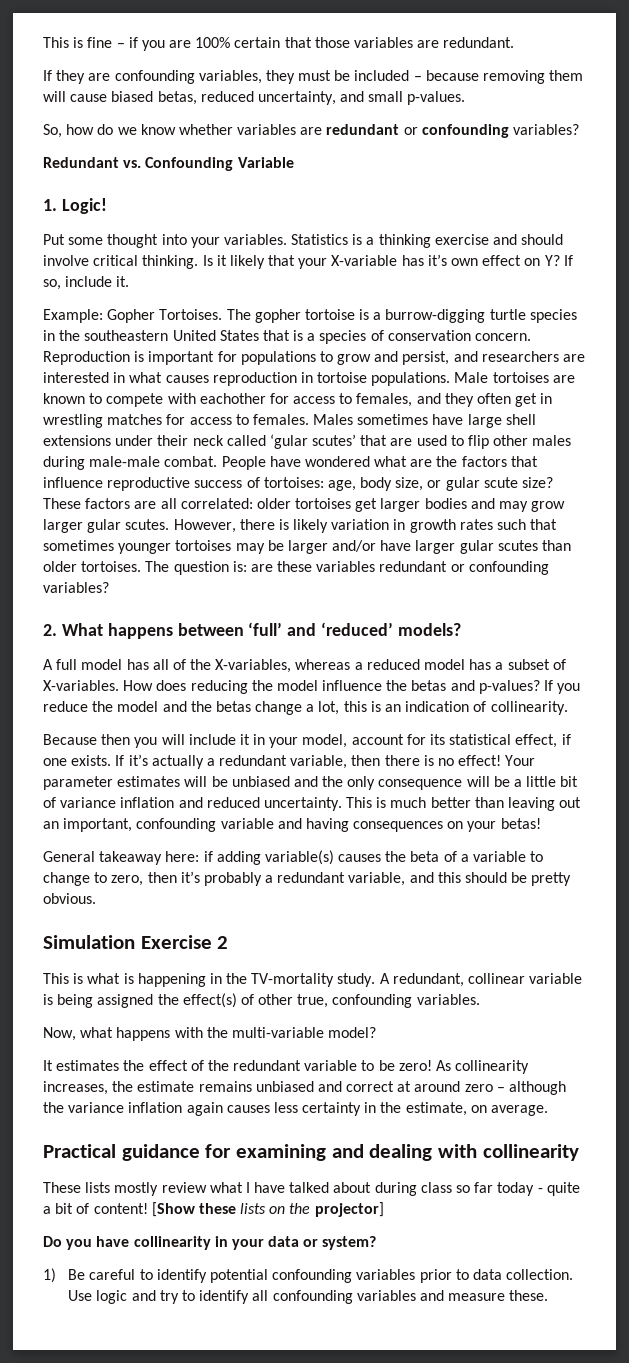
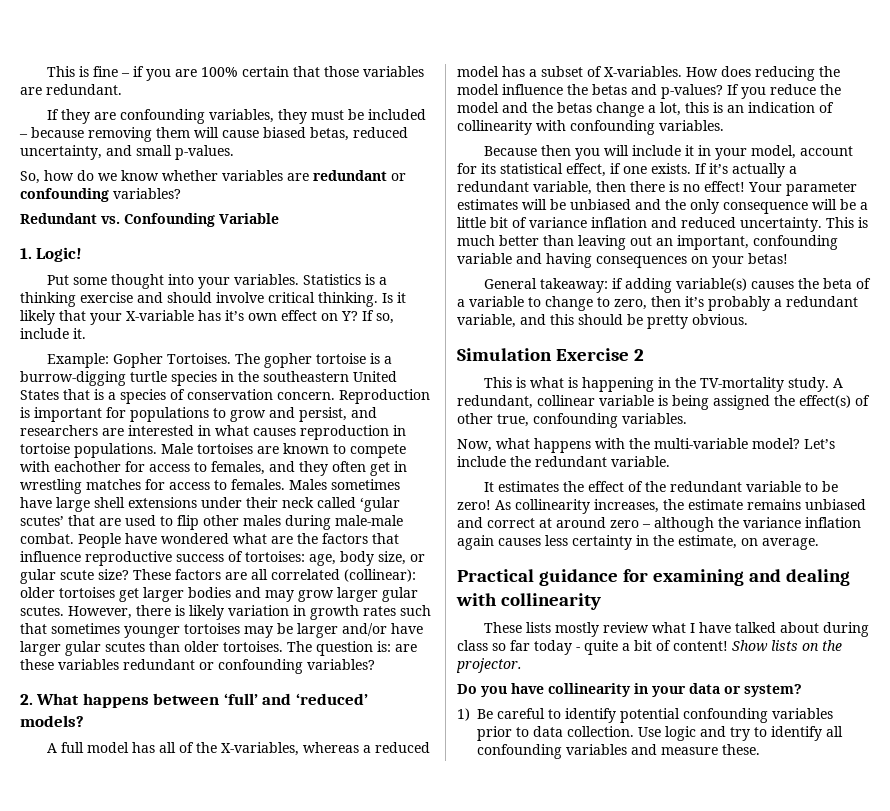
- These factors are all correlated: older tortoises get larger bodies and may grow larger gular scutes.
+ These factors are all correlated (collinear): older tortoises get larger bodies and may grow larger gular scutes.
- If you reduce the model and the betas change a lot, this is an indication of collinearity.
+ If you reduce the model and the betas change a lot, this is an indication of collinearity with confounding variables.
- General takeaway here: if adding variable(s) causes the beta of a variable to change to zero, then it’s probably a redundant variable, and this should be pretty obvious.
+ General takeaway: if adding variable(s) causes the beta of a variable to change to zero, then it’s probably a redundant variable, and this should be pretty obvious.
+ Let’s include the redundant variable.
- [Show these lists on the projector]
+ Show lists on the projector.

